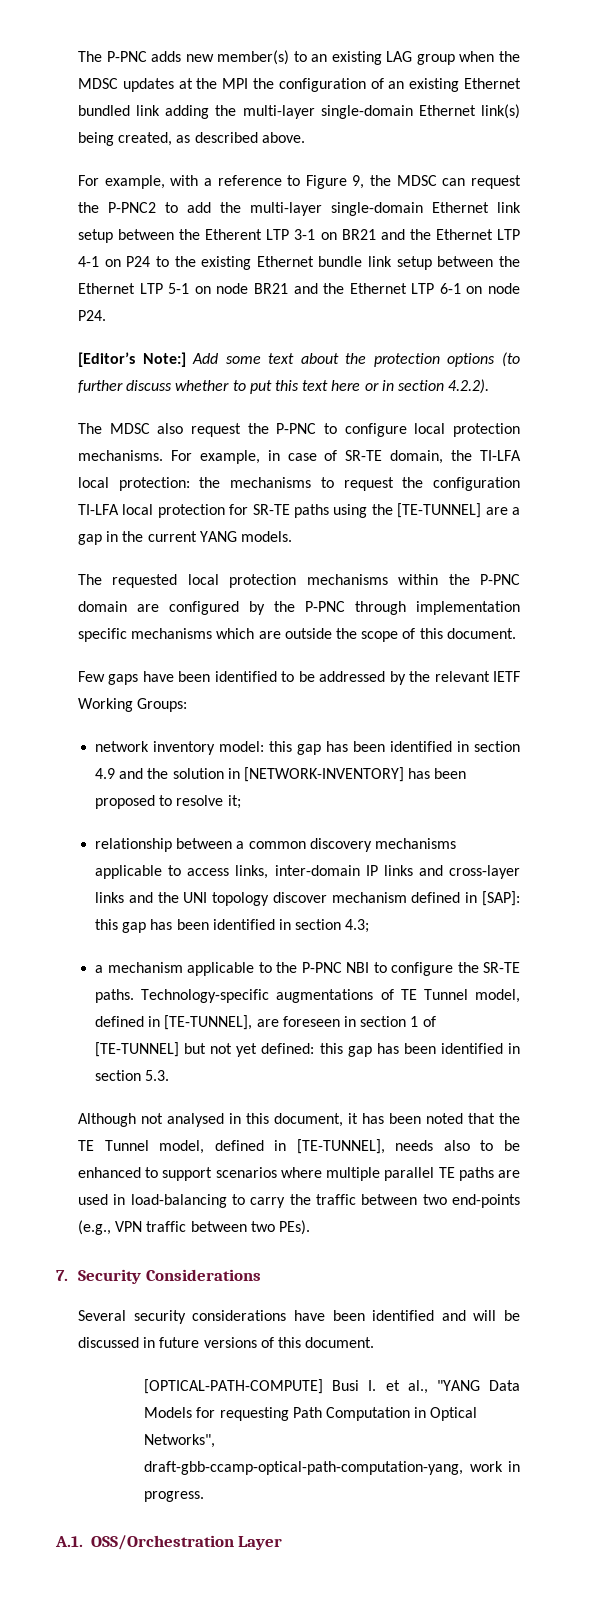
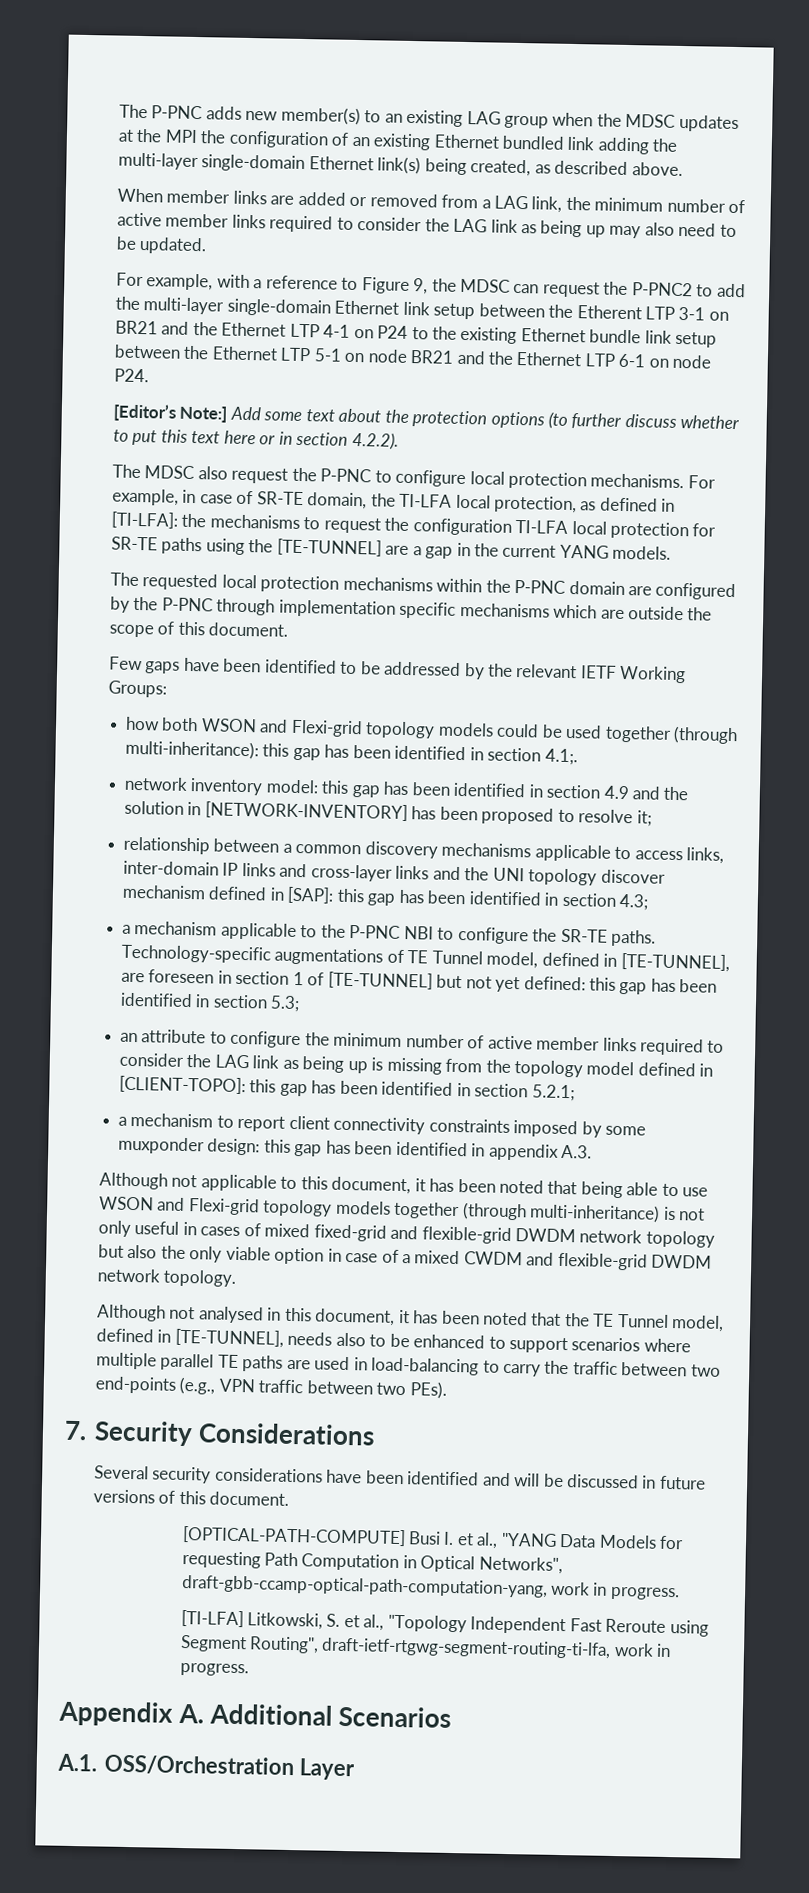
+ When member links are added or removed from a LAG link, the minimum number of active member links required to consider the LAG link as being up may also need to be updated.
- For example, in case of SR-TE domain, the TI-LFA local protection: the mechanisms to request the configuration TI-LFA local protection for SR-TE paths using the [TE-TUNNEL] are a gap in the current YANG models.
+ For example, in case of SR-TE domain, the TI-LFA local protection, as defined in [TI-LFA]: the mechanisms to request the configuration TI-LFA local protection for SR-TE paths using the [TE-TUNNEL] are a gap in the current YANG models.
+ how both WSON and Flexi-grid topology models could be used together (through multi-inheritance): this gap has been identified in section 4.1;.
- Technology-specific augmentations of TE Tunnel model, defined in [TE-TUNNEL], are foreseen in section 1 of [TE-TUNNEL] but not yet defined: this gap has been identified in section 5.3.
+ Technology-specific augmentations of TE Tunnel model, defined in [TE-TUNNEL], are foreseen in section 1 of [TE-TUNNEL] but not yet defined: this gap has been identified in section 5.3;
+ an attribute to configure the minimum number of active member links required to consider the LAG link as being up is missing from the topology model defined in [CLIENT-TOPO]: this gap has been identified in section 5.2.1;
+ a mechanism to report client connectivity constraints imposed by some muxponder design: this gap has been identified in appendix A.3.
+ Although not applicable to this document, it has been noted that being able to use WSON and Flexi-grid topology models together (through multi-inheritance) is not only useful in cases of mixed fixed-grid and flexible-grid DWDM network topology but also the only viable option in case of a mixed CWDM and flexible-grid DWDM network topology.
+ [TI-LFA] Litkowski, S. et al., "Topology Independent Fast Reroute using Segment Routing", draft-ietf-rtgwg-segment-routing-ti-lfa, work in progress.
+ Appendix A. Additional Scenarios

